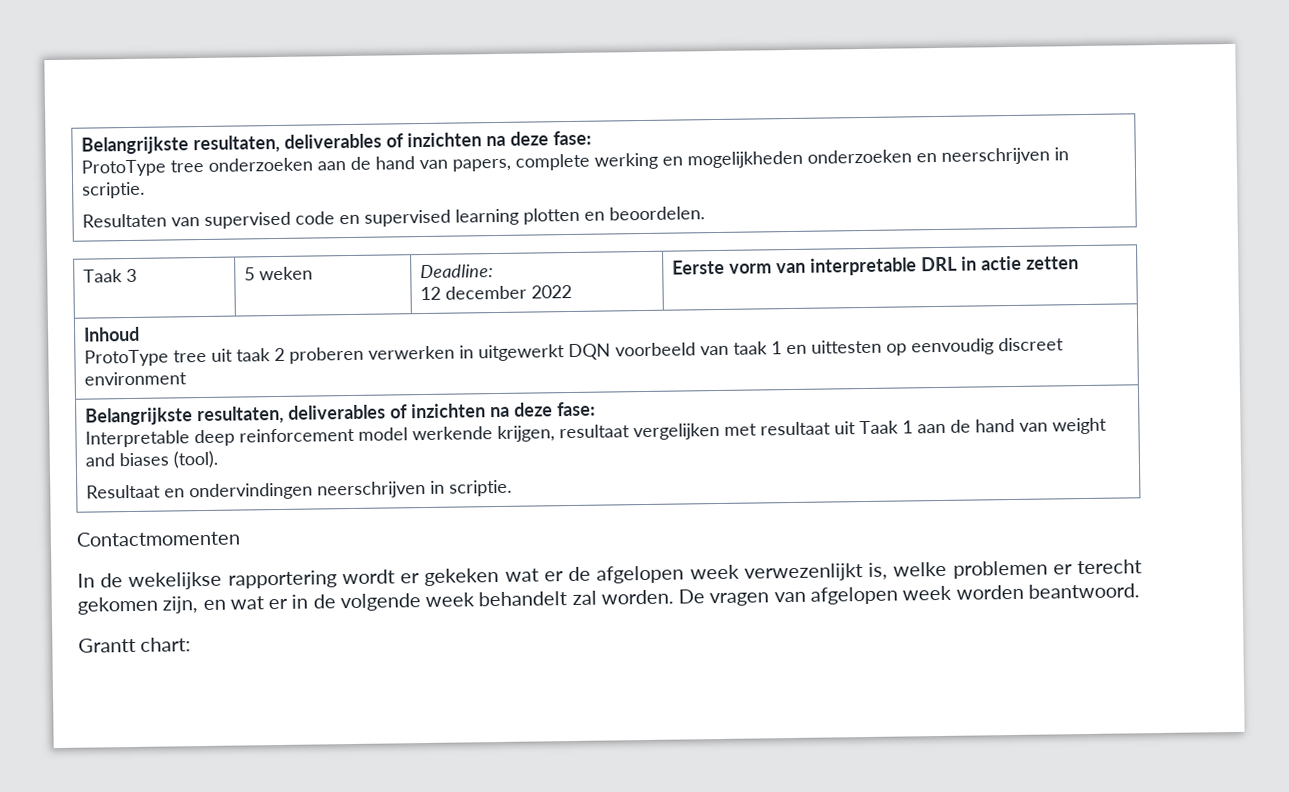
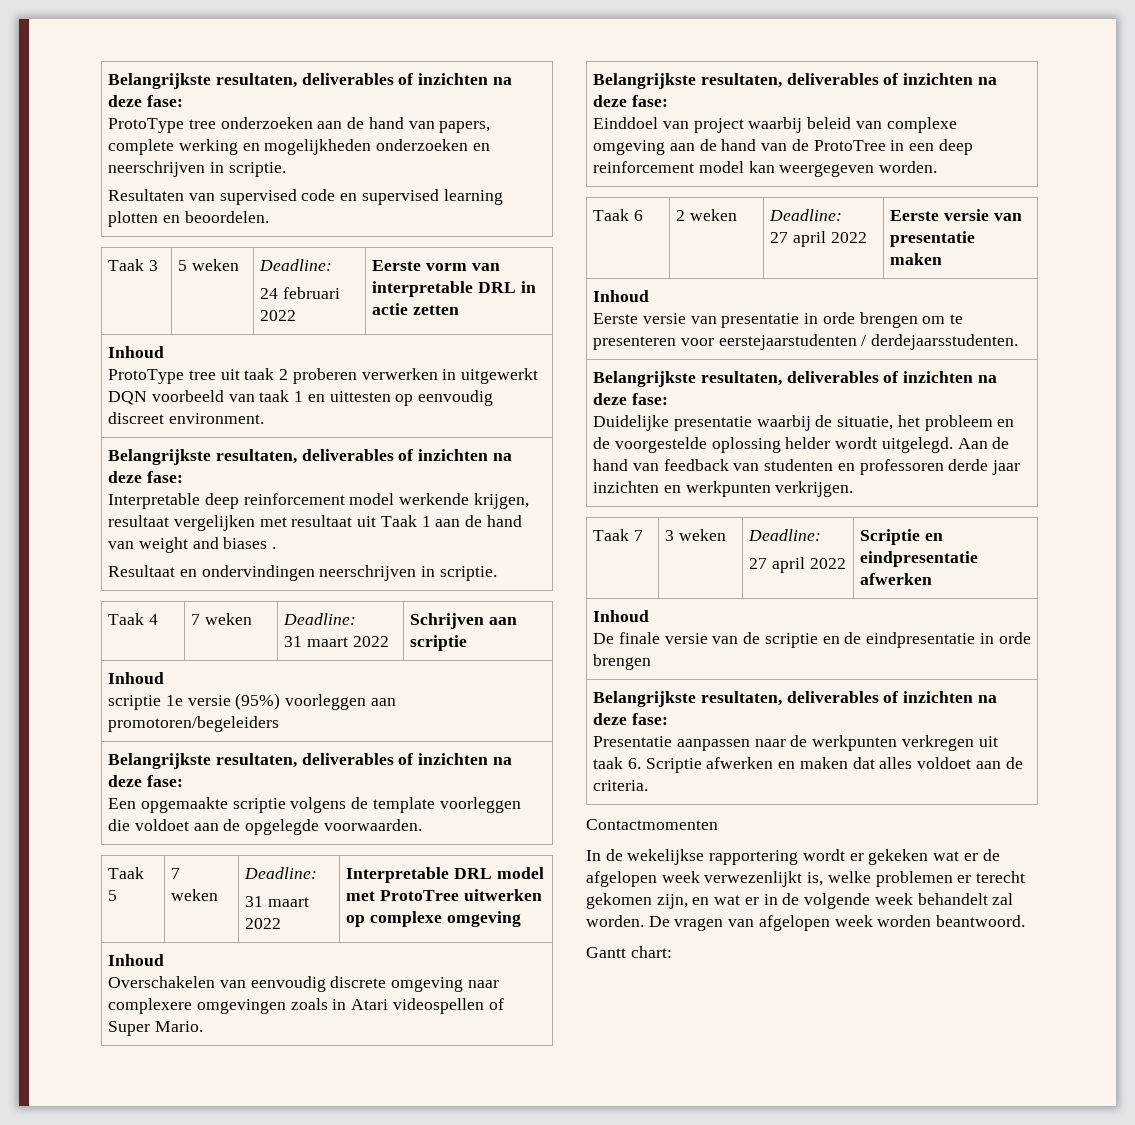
  Taak 3 | 5 weken | Deadline:
- 12 december 2022 | Eerste vorm van interpretable DRL in actie zetten
+ 24 februari 2022 | Eerste vorm van interpretable DRL in actie zetten
  Inhoud
- ProtoType tree uit taak 2 proberen verwerken in uitgewerkt DQN voorbeeld van taak 1 en uittesten op eenvoudig discreet environment
+ ProtoType tree uit taak 2 proberen verwerken in uitgewerkt DQN voorbeeld van taak 1 en uittesten op eenvoudig discreet environment.
  Belangrijkste resultaten, deliverables of inzichten na deze fase:
- Interpretable deep reinforcement model werkende krijgen, resultaat vergelijken met resultaat uit Taak 1 aan de hand van weight and biases (tool).
+ Interpretable deep reinforcement model werkende krijgen, resultaat vergelijken met resultaat uit Taak 1 aan de hand van weight and biases .
+ Taak 4 | 7 weken | Deadline:
+ 31 maart 2022 | Schrijven aan scriptie
+ Inhoud
+ scriptie 1e versie (95%) voorleggen aan promotoren/begeleiders
+ Belangrijkste resultaten, deliverables of inzichten na deze fase:
+ Een opgemaakte scriptie volgens de template voorleggen die voldoet aan de opgelegde voorwaarden.
+ Taak 5 | 7 weken | Deadline:
+ 31 maart 2022 | Interpretable DRL model met ProtoTree uitwerken op complexe omgeving
+ Inhoud
+ Overschakelen van eenvoudig discrete omgeving naar complexere omgevingen zoals in Atari videospellen of Super Mario.
+ Belangrijkste resultaten, deliverables of inzichten na deze fase:
+ Einddoel van project waarbij beleid van complexe omgeving aan de hand van de ProtoTree in een deep reinforcement model kan weergegeven worden.
+ Taak 6 | 2 weken | Deadline:
+ 27 april 2022 | Eerste versie van presentatie maken
+ Inhoud
+ Eerste versie van presentatie in orde brengen om te presenteren voor eerstejaarstudenten / derdejaarsstudenten.
+ Belangrijkste resultaten, deliverables of inzichten na deze fase:
+ Duidelijke presentatie waarbij de situatie, het probleem en de voorgestelde oplossing helder wordt uitgelegd. Aan de hand van feedback van studenten en professoren derde jaar inzichten en werkpunten verkrijgen.
+ Taak 7 | 3 weken | Deadline:
+ 27 april 2022 | Scriptie en eindpresentatie afwerken
+ Inhoud
+ De finale versie van de scriptie en de eindpresentatie in orde brengen
+ Belangrijkste resultaten, deliverables of inzichten na deze fase:
+ Presentatie aanpassen naar de werkpunten verkregen uit taak 6. Scriptie afwerken en maken dat alles voldoet aan de criteria.
- Grantt chart:
+ Gantt chart:

